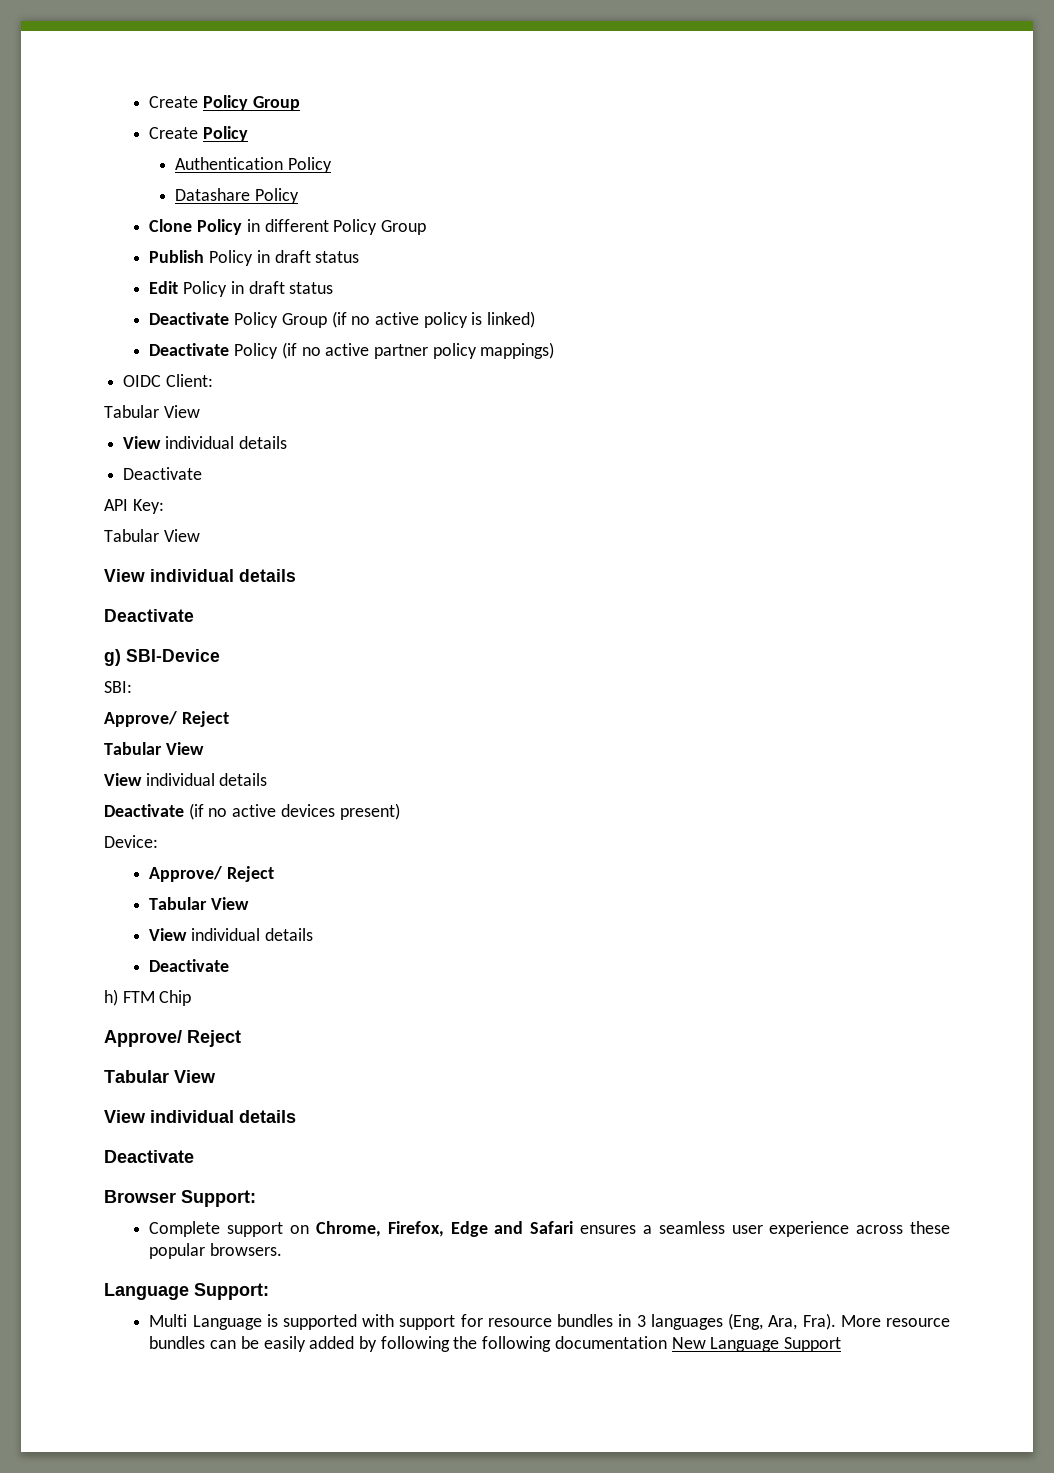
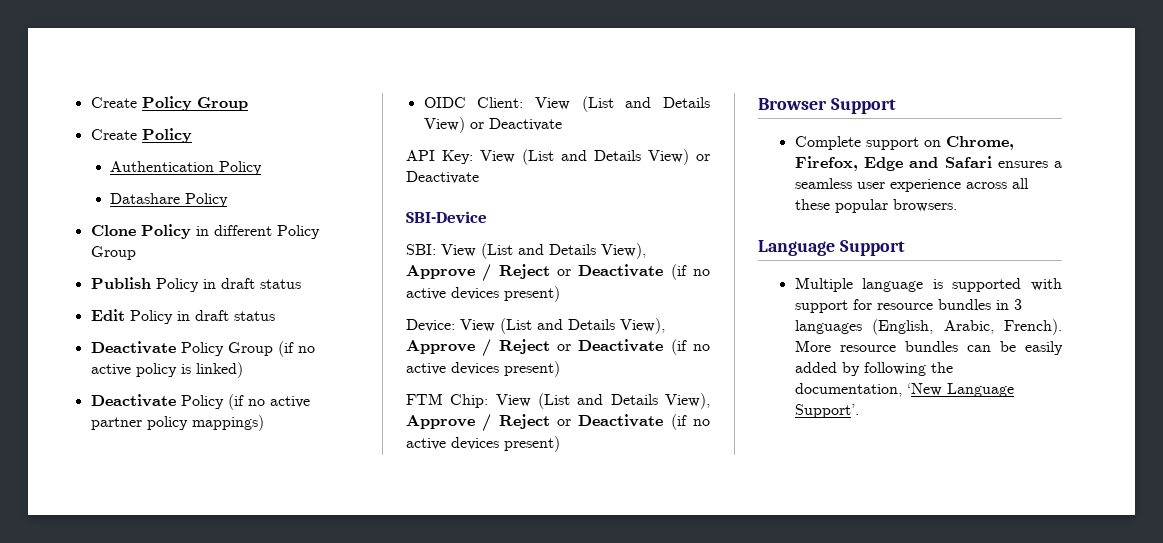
- OIDC Client:
- Tabular View
- View individual details
- Deactivate
+ OIDC Client: View (List and Details View) or Deactivate
- API Key:
- Tabular View
- View individual details
- Deactivate
- g) SBI-Device
+ API Key: View (List and Details View) or Deactivate
+ SBI-Device
- SBI:
- Approve/ Reject
- Tabular View
- View individual details
- Deactivate (if no active devices present)
+ SBI: View (List and Details View), Approve / Reject or Deactivate (if no active devices present)
- Device:
- Approve/ Reject
- Tabular View
- View individual details
- Deactivate
- h) FTM Chip
- Approve/ Reject
- Tabular View
- View individual details
- Deactivate
+ Device: View (List and Details View), Approve / Reject or Deactivate (if no active devices present)
+ FTM Chip: View (List and Details View), Approve / Reject or Deactivate (if no active devices present)
- Browser Support:
+ Browser Support
- Complete support on Chrome, Firefox, Edge and Safari ensures a seamless user experience across these popular browsers.
+ Complete support on Chrome, Firefox, Edge and Safari ensures a seamless user experience across all these popular browsers.
- Language Support:
- Multi Language is supported with support for resource bundles in 3 languages (Eng, Ara, Fra).
+ Language Support
+ Multiple language is supported with support for resource bundles in 3 languages (English, Arabic, French).
- More resource bundles can be easily added by following the following documentation New Language Support
+ More resource bundles can be easily added by following the documentation, ‘New Language Support’.

